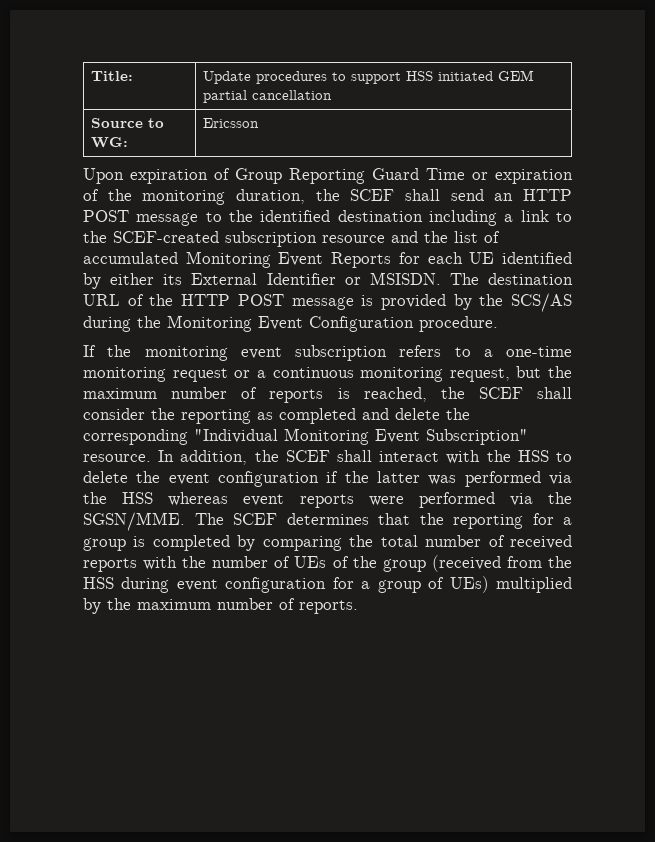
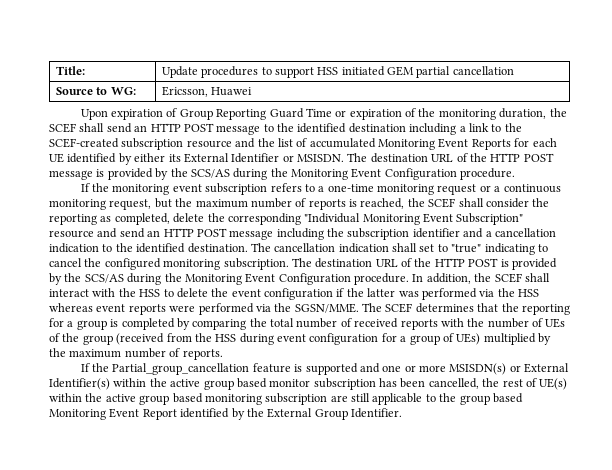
- Source to WG: | Ericsson
+ Source to WG: | Ericsson, Huawei
- If the monitoring event subscription refers to a one-time monitoring request or a continuous monitoring request, but the maximum number of reports is reached, the SCEF shall consider the reporting as completed and delete the corresponding "Individual Monitoring Event Subscription" resource.
+ If the monitoring event subscription refers to a one-time monitoring request or a continuous monitoring request, but the maximum number of reports is reached, the SCEF shall consider the reporting as completed, delete the corresponding "Individual Monitoring Event Subscription" resource and send an HTTP POST message including the subscription identifier and a cancellation indication to the identified destination. The cancellation indication shall set to "true" indicating to cancel the configured monitoring subscription. The destination URL of the HTTP POST is provided by the SCS/AS during the Monitoring Event Configuration procedure.
+ If the Partial_group_cancellation feature is supported and one or more MSISDN(s) or External Identifier(s) within the active group based monitor subscription has been cancelled, the rest of UE(s) within the active group based monitoring subscription are still applicable to the group based Monitoring Event Report identified by the External Group Identifier.

